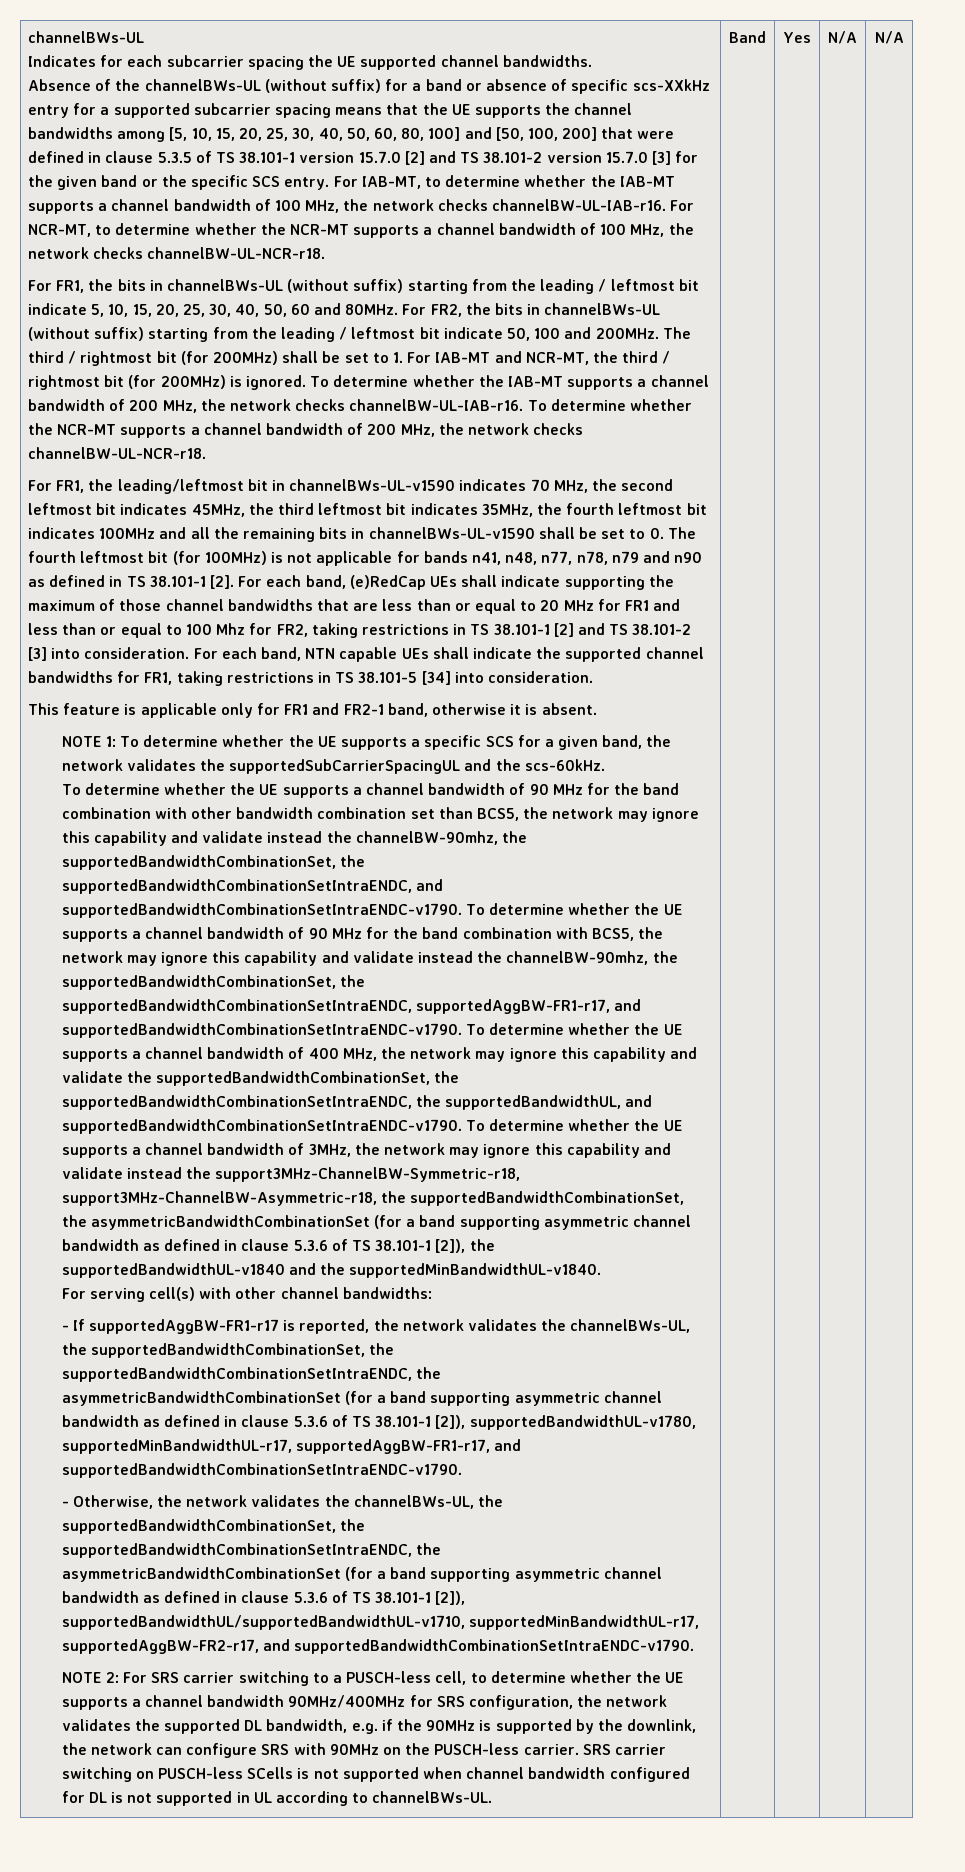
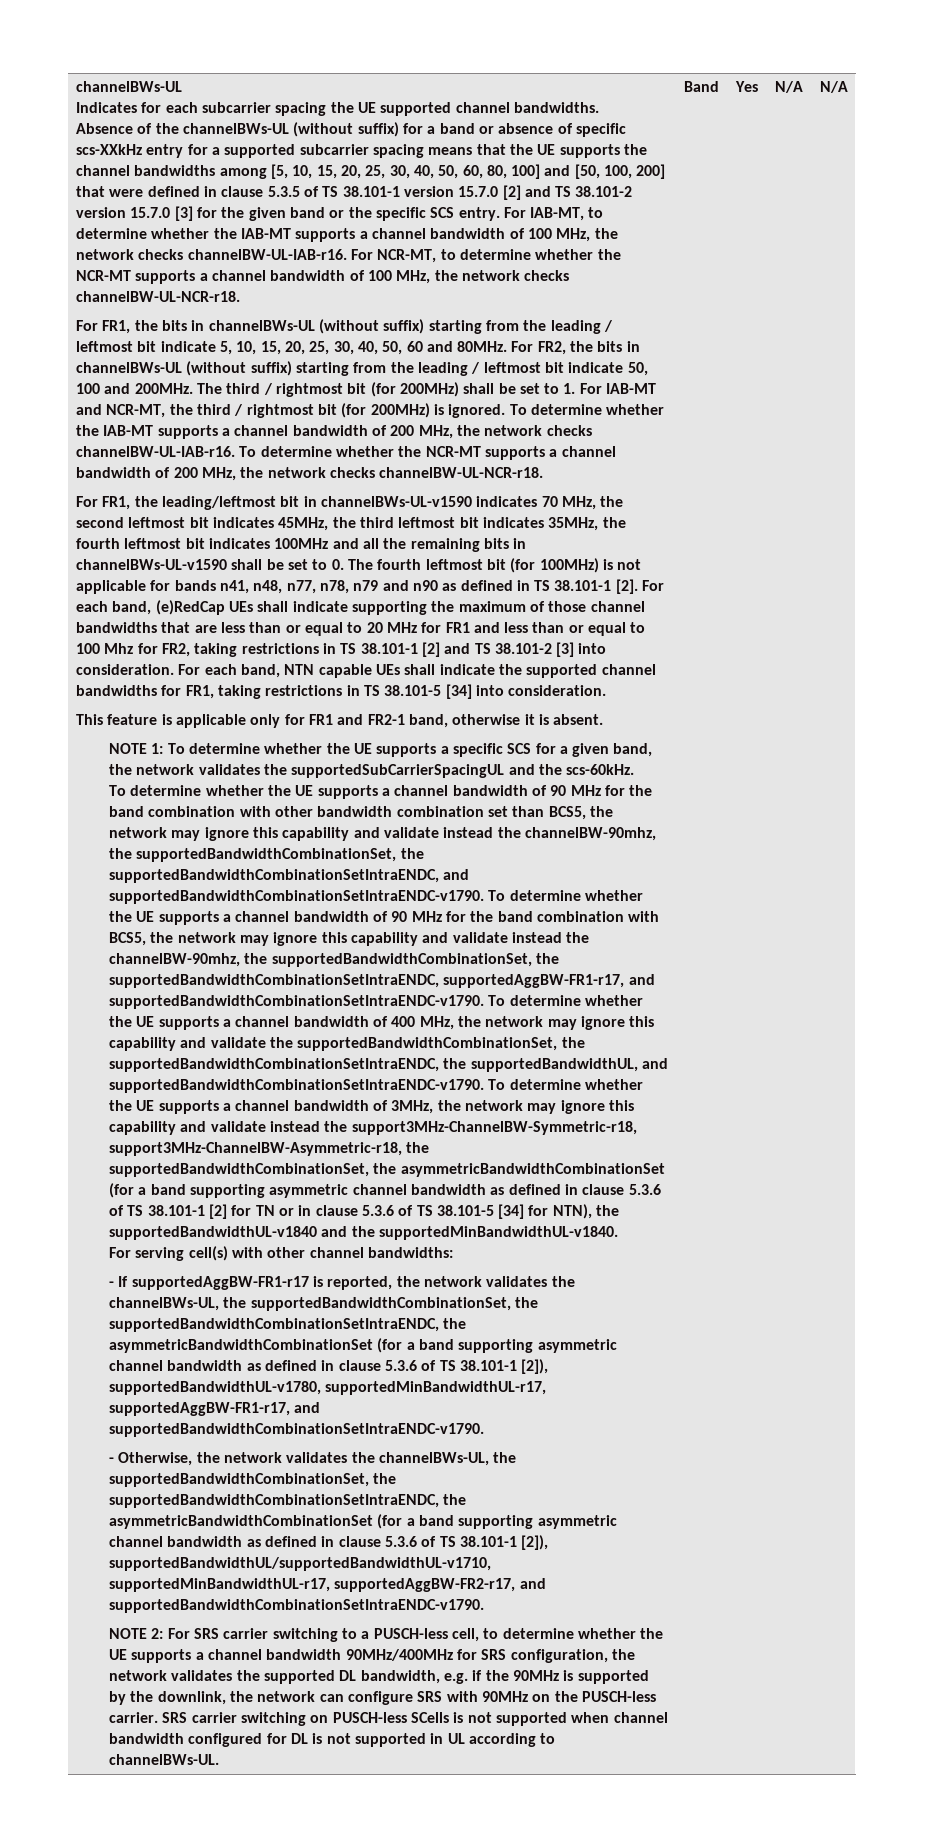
- To determine whether the UE supports a channel bandwidth of 3MHz, the network may ignore this capability and validate instead the support3MHz-ChannelBW-Symmetric-r18, support3MHz-ChannelBW-Asymmetric-r18, the supportedBandwidthCombinationSet, the asymmetricBandwidthCombinationSet (for a band supporting asymmetric channel bandwidth as defined in clause 5.3.6 of TS 38.101-1 [2]), the supportedBandwidthUL-v1840 and the supportedMinBandwidthUL-v1840.
+ To determine whether the UE supports a channel bandwidth of 3MHz, the network may ignore this capability and validate instead the support3MHz-ChannelBW-Symmetric-r18, support3MHz-ChannelBW-Asymmetric-r18, the supportedBandwidthCombinationSet, the asymmetricBandwidthCombinationSet (for a band supporting asymmetric channel bandwidth as defined in clause 5.3.6 of TS 38.101-1 [2] for TN or in clause 5.3.6 of TS 38.101-5 [34] for NTN), the supportedBandwidthUL-v1840 and the supportedMinBandwidthUL-v1840.

